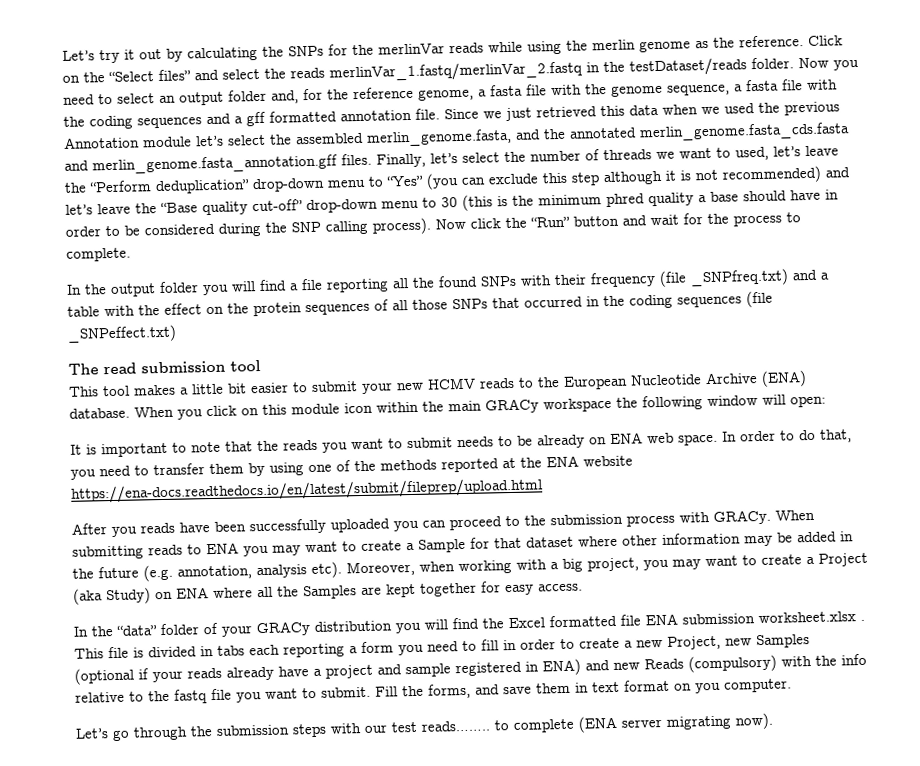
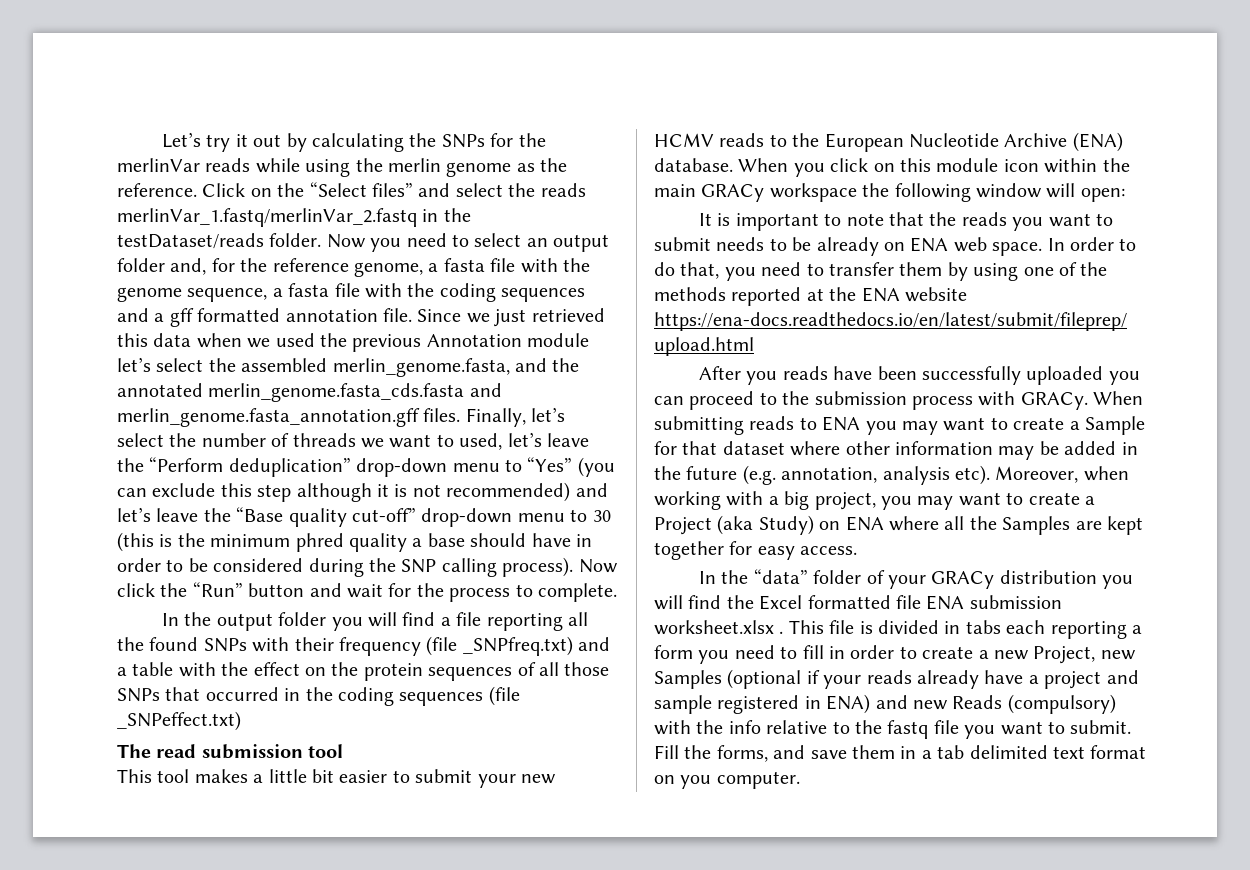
- Fill the forms, and save them in text format on you computer.
+ Fill the forms, and save them in a tab delimited text format on you computer.
- Let’s go through the submission steps with our test reads…….. to complete (ENA server migrating now).

